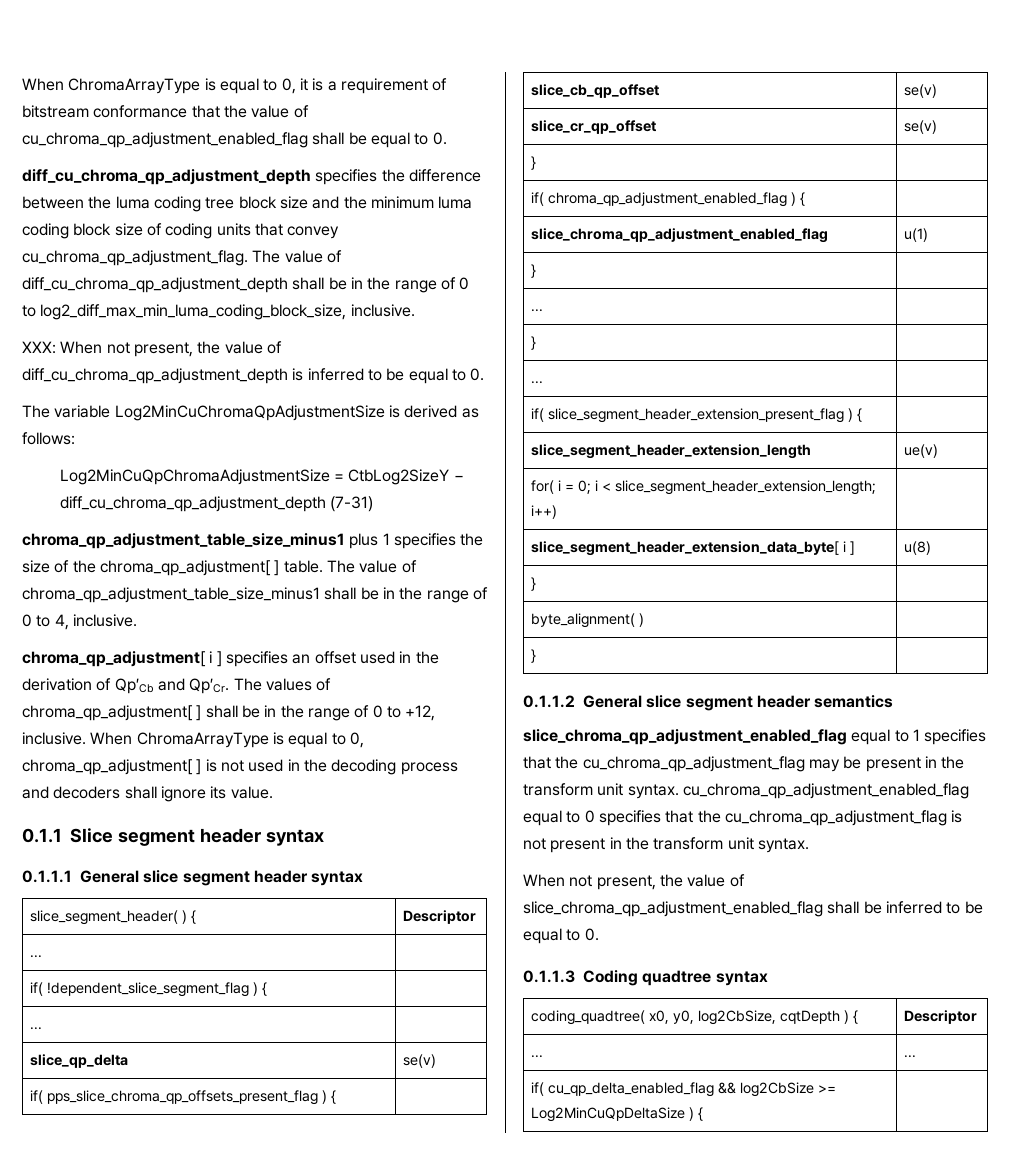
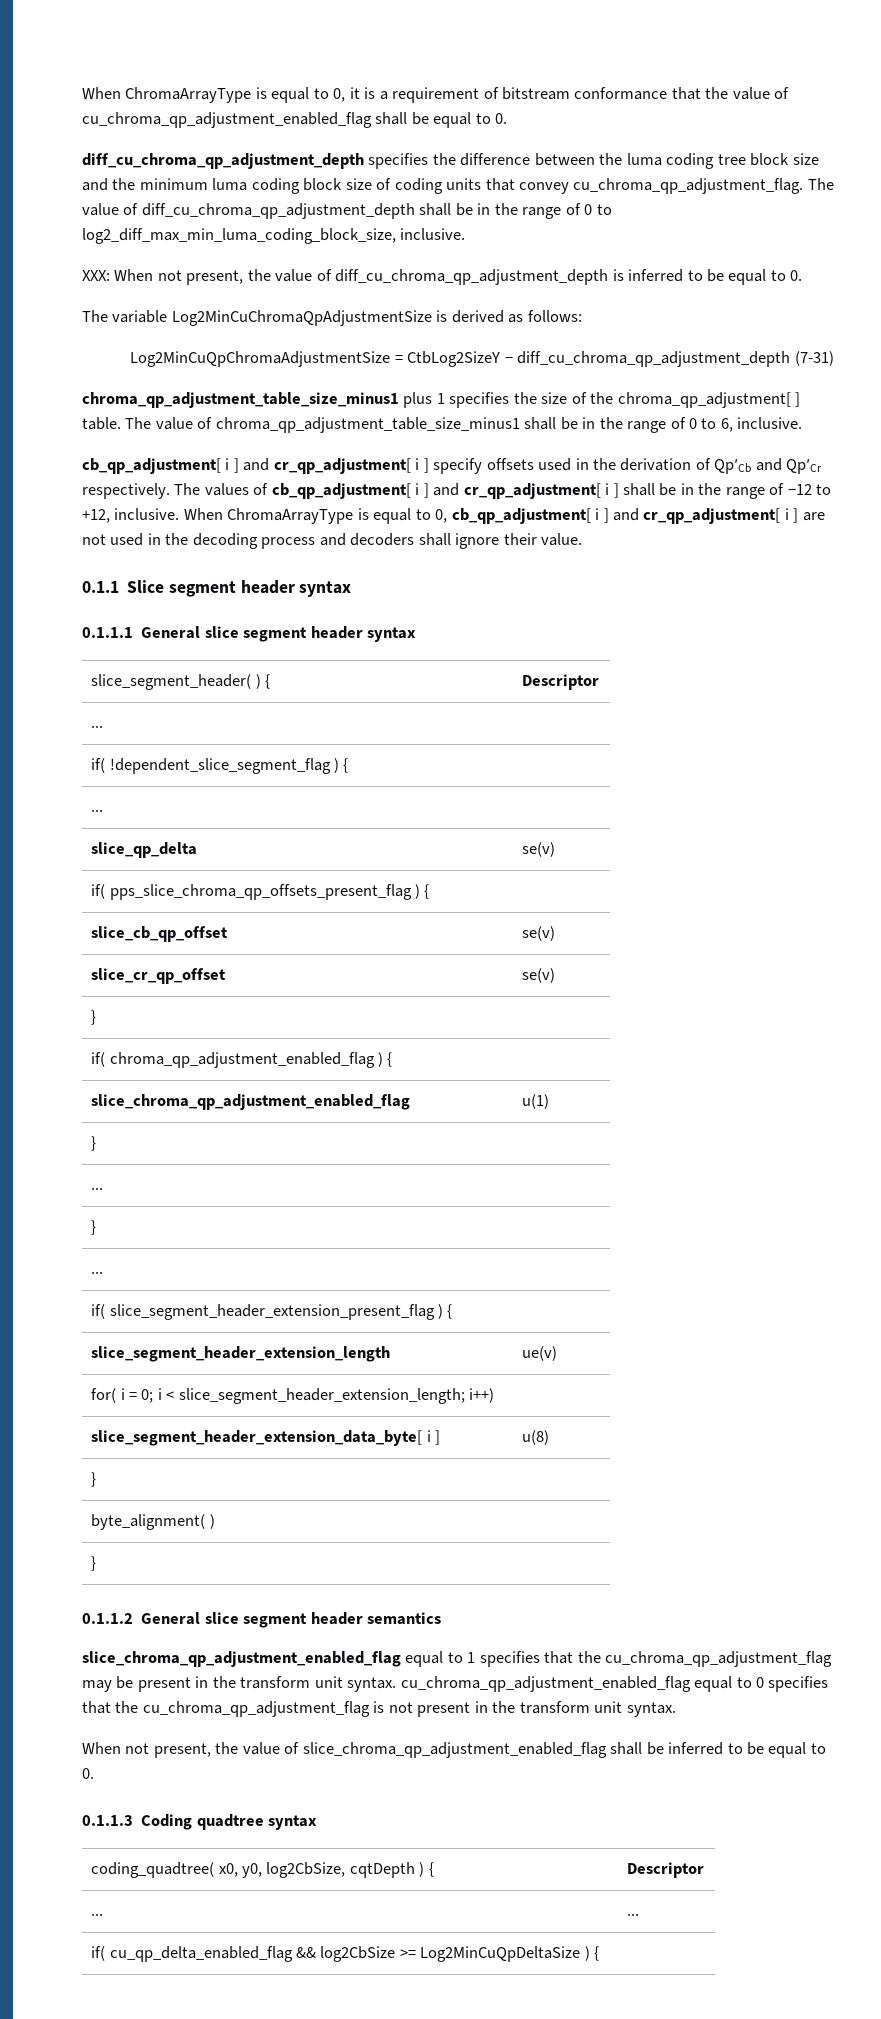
- The value of chroma_qp_adjustment_table_size_minus1 shall be in the range of 0 to 4, inclusive.
- chroma_qp_adjustment[ i ] specifies an offset used in the derivation of Qp′Cb and Qp′Cr.
+ The value of chroma_qp_adjustment_table_size_minus1 shall be in the range of 0 to 6, inclusive.
+ cb_qp_adjustment[ i ] and cr_qp_adjustment[ i ] specify offsets used in the derivation of Qp′Cb and Qp′Cr respectively.
- The values of chroma_qp_adjustment[ ] shall be in the range of 0 to +12, inclusive.
+ The values of cb_qp_adjustment[ i ] and cr_qp_adjustment[ i ] shall be in the range of −12 to +12, inclusive.
- When ChromaArrayType is equal to 0, chroma_qp_adjustment[ ] is not used in the decoding process and decoders shall ignore its value.
+ When ChromaArrayType is equal to 0, cb_qp_adjustment[ i ] and cr_qp_adjustment[ i ] are not used in the decoding process and decoders shall ignore their value.

